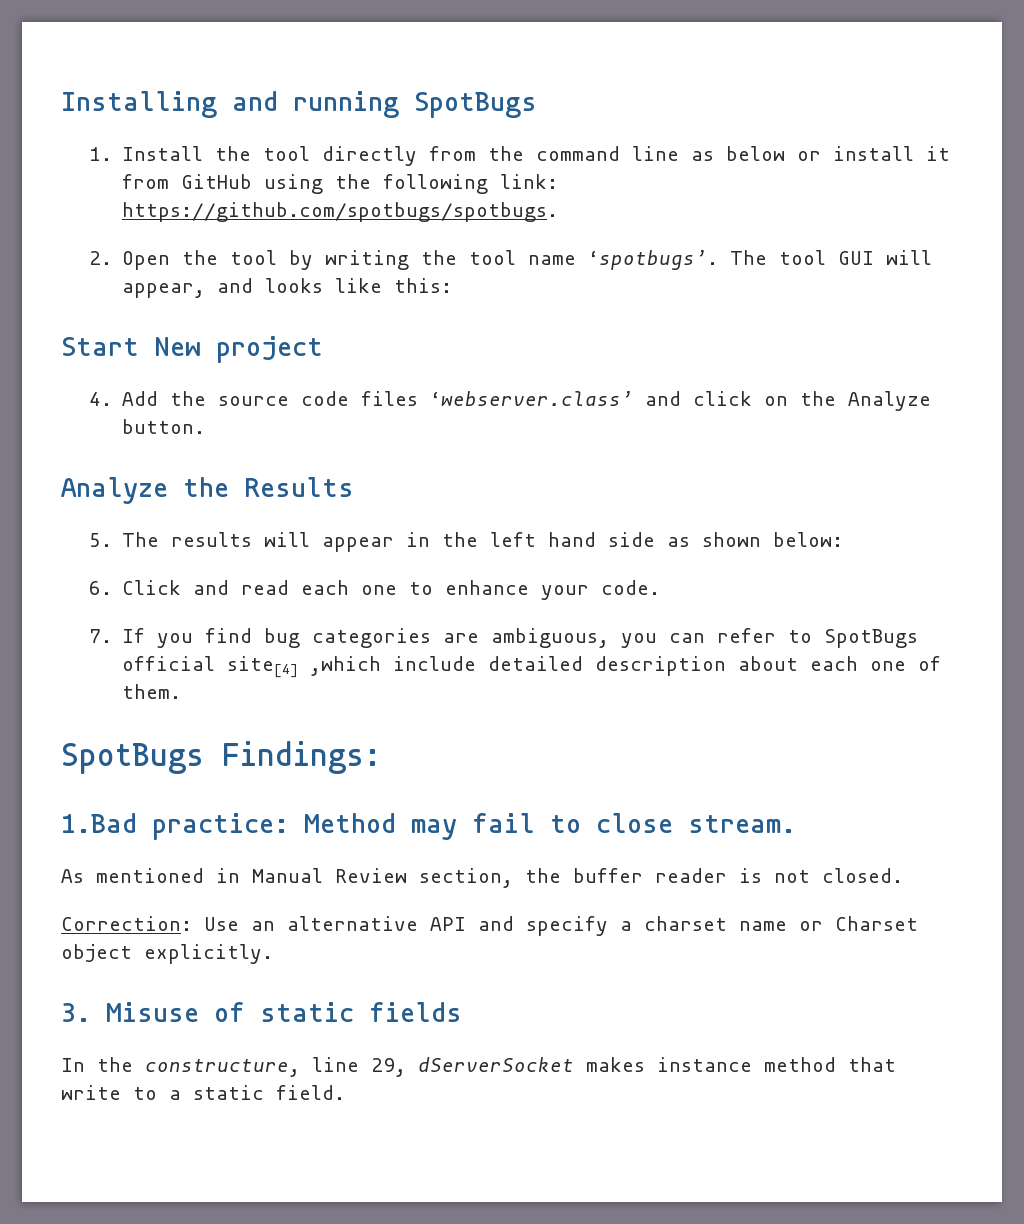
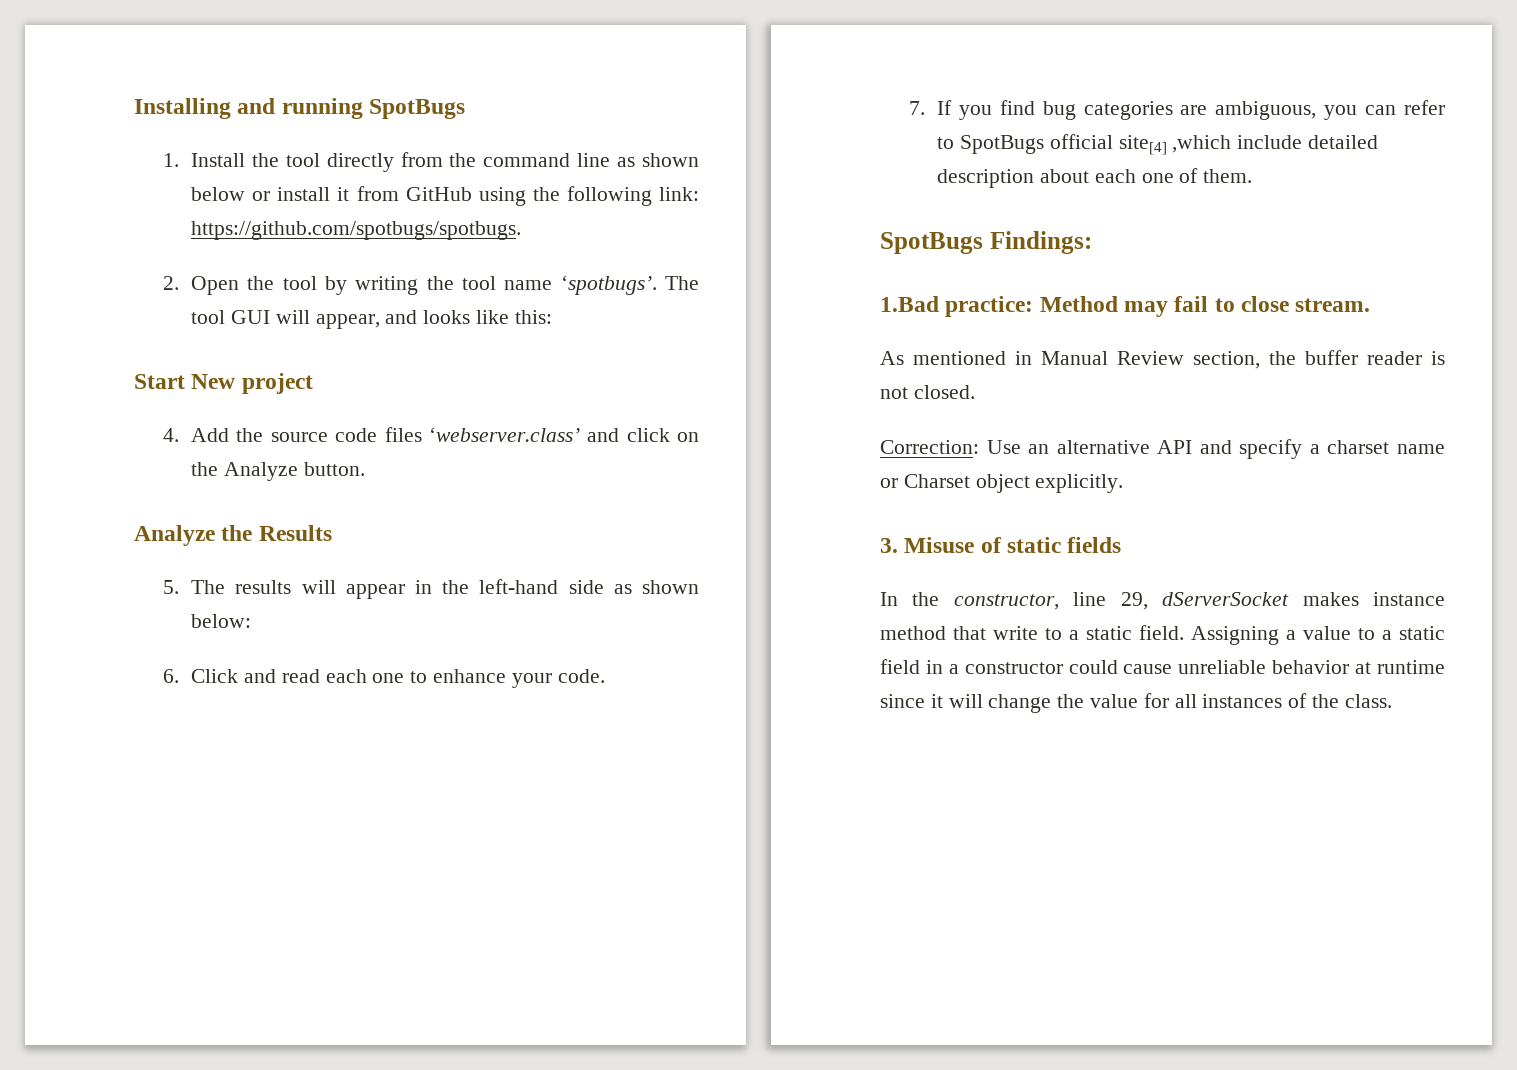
- 1. Install the tool directly from the command line as below or install it from GitHub using the following link: https://github.com/spotbugs/spotbugs.
+ 1. Install the tool directly from the command line as shown below or install it from GitHub using the following link: https://github.com/spotbugs/spotbugs.
- 5. The results will appear in the left hand side as shown below:
+ 5. The results will appear in the left-hand side as shown below:
- In the constructure, line 29, dServerSocket makes instance method that write to a static field.
+ In the constructor, line 29, dServerSocket makes instance method that write to a static field.
+ Assigning a value to a static field in a constructor could cause unreliable behavior at runtime since it will change the value for all instances of the class.

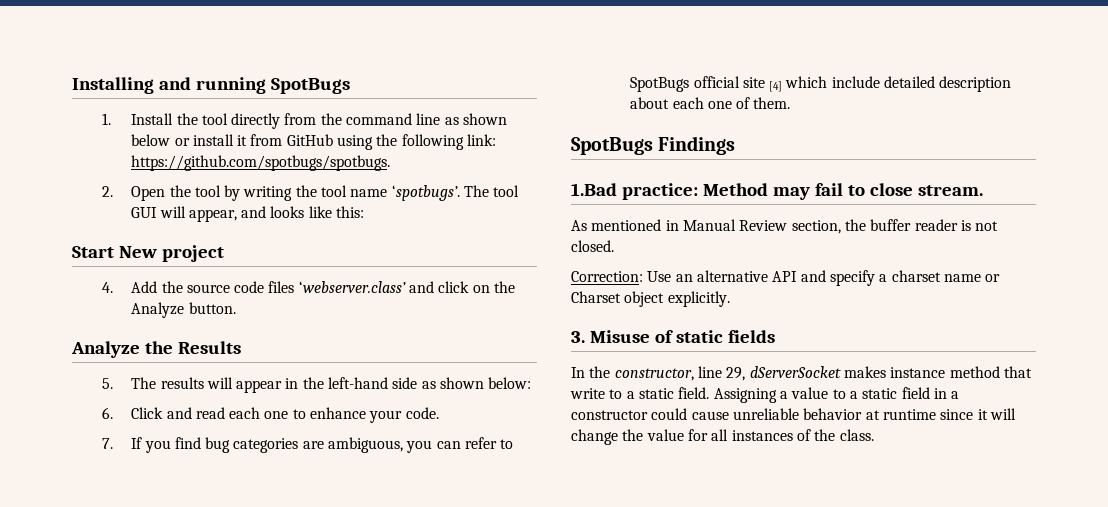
- 7. If you find bug categories are ambiguous, you can refer to SpotBugs official site[4] ,which include detailed description about each one of them.
+ 7. If you find bug categories are ambiguous, you can refer to SpotBugs official site [4] which include detailed description about each one of them.
- SpotBugs Findings:
+ SpotBugs Findings

